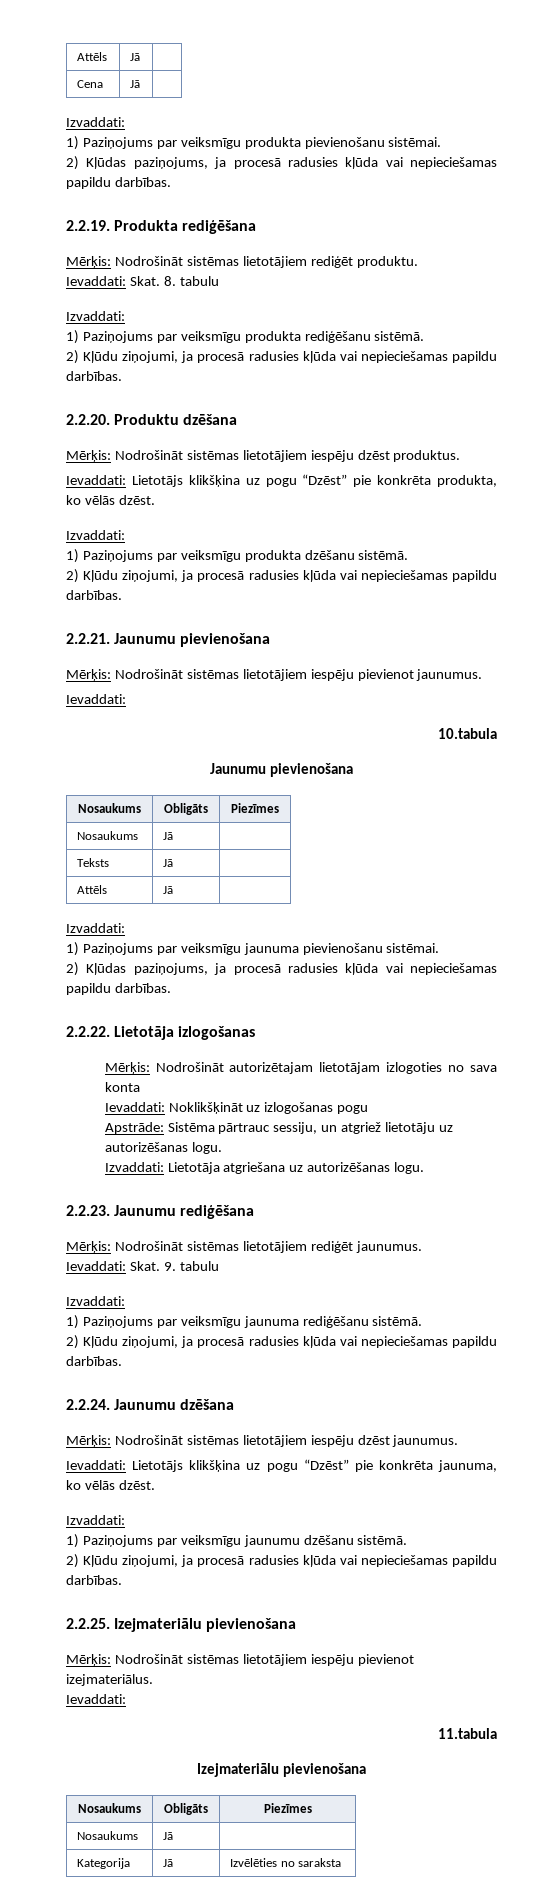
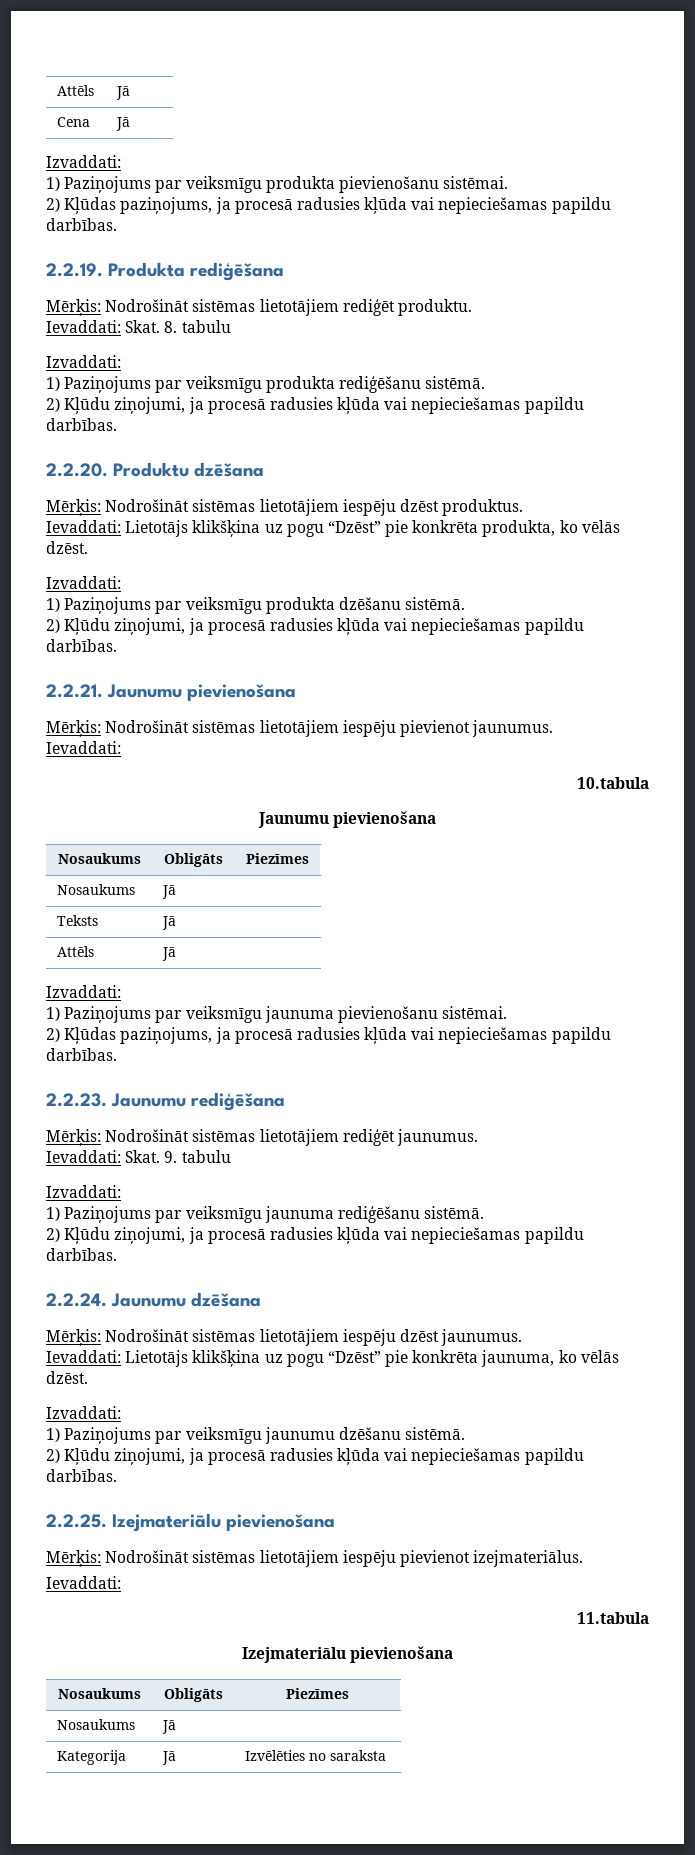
- 2.2.22. Lietotāja izlogošanas
- Mērķis: Nodrošināt autorizētajam lietotājam izlogoties no sava konta
- Ievaddati: Noklikšķināt uz izlogošanas pogu
- Apstrāde: Sistēma pārtrauc sessiju, un atgriež lietotāju uz autorizēšanas logu.
- Izvaddati: Lietotāja atgriešana uz autorizēšanas logu.

